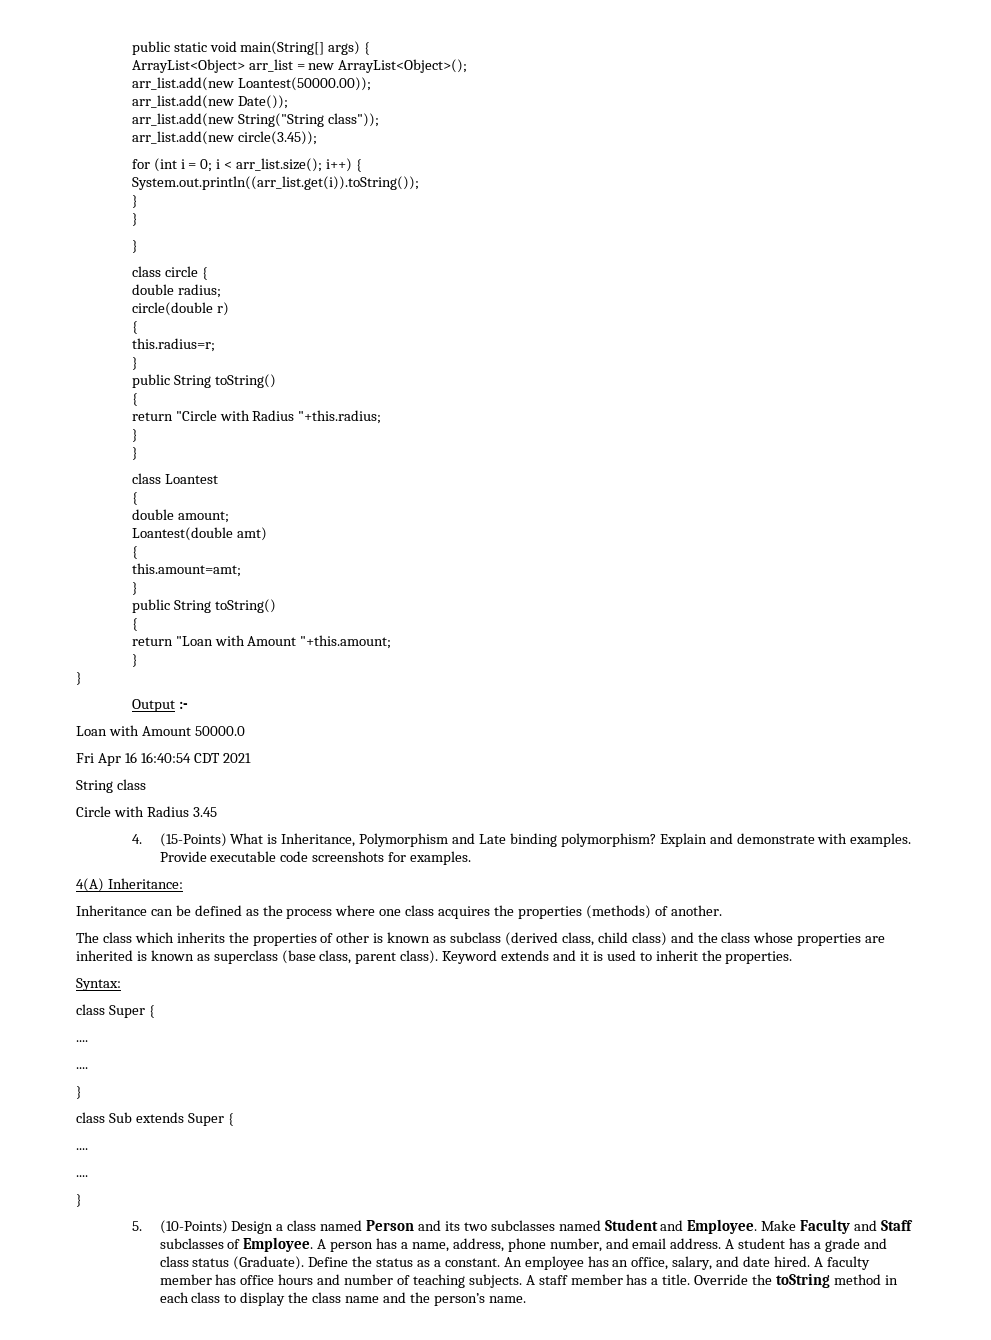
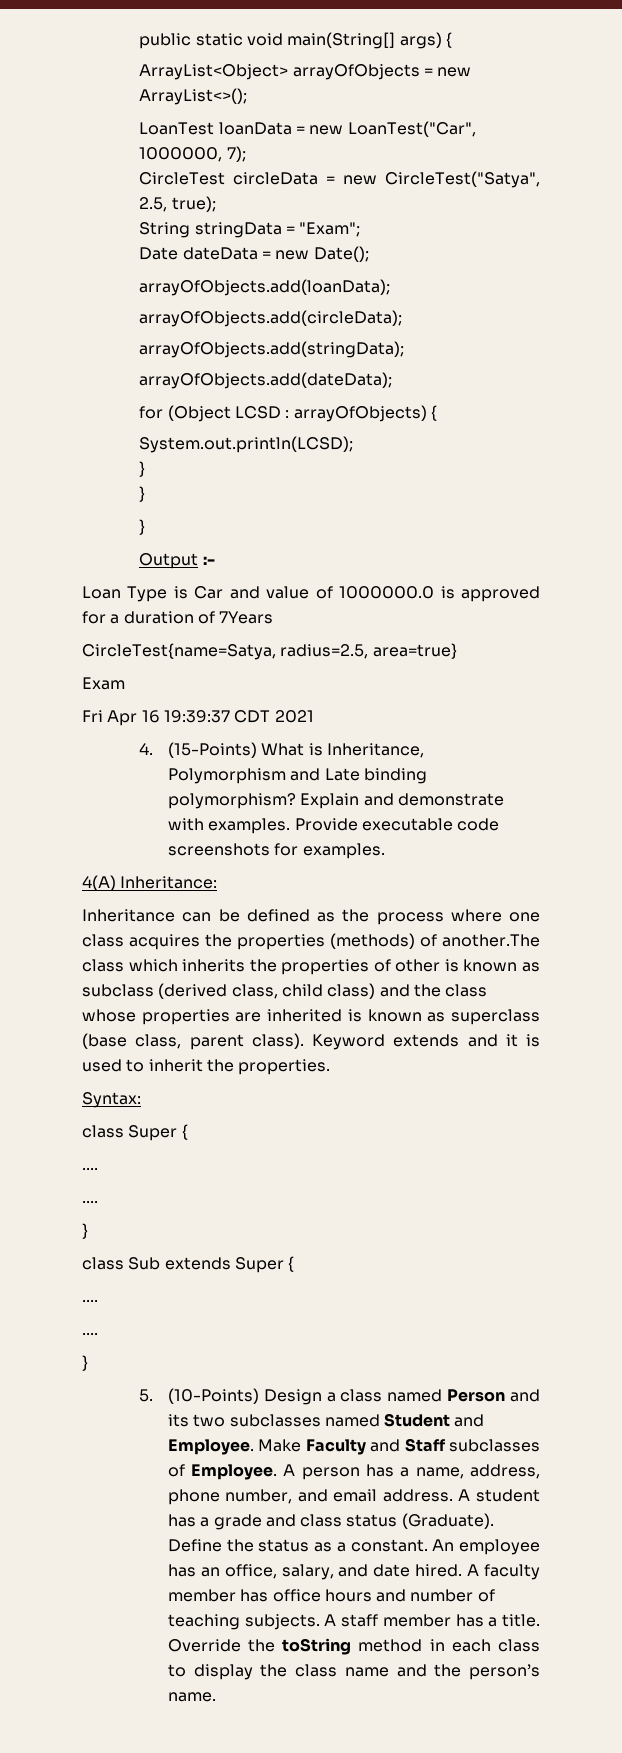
- ArrayList<Object> arr_list = new ArrayList<Object>();
- arr_list.add(new Loantest(50000.00));
- arr_list.add(new Date());
- arr_list.add(new String("String class"));
- arr_list.add(new circle(3.45));
- for (int i = 0; i < arr_list.size(); i++) {
- System.out.println((arr_list.get(i)).toString());
+ ArrayList<Object> arrayOfObjects = new ArrayList<>();
+ LoanTest loanData = new LoanTest("Car", 1000000, 7);
+ CircleTest circleData = new CircleTest("Satya", 2.5, true);
+ String stringData = "Exam";
+ Date dateData = new Date();
+ arrayOfObjects.add(loanData);
+ arrayOfObjects.add(circleData);
+ arrayOfObjects.add(stringData);
+ arrayOfObjects.add(dateData);
+ for (Object LCSD : arrayOfObjects) {
+ System.out.println(LCSD);
- class circle {
- double radius;
- circle(double r)
- {
- this.radius=r;
- }
- public String toString()
- {
- return "Circle with Radius "+this.radius;
- }
- }
- class Loantest
- {
- double amount;
- Loantest(double amt)
- {
- this.amount=amt;
- }
- public String toString()
- {
- return "Loan with Amount "+this.amount;
- }
- }
  Output :-
- Loan with Amount 50000.0
+ Loan Type is Car and value of 1000000.0 is approved for a duration of 7Years
+ CircleTest{name=Satya, radius=2.5, area=true}
+ Exam
- Fri Apr 16 16:40:54 CDT 2021
+ Fri Apr 16 19:39:37 CDT 2021
- String class
- Circle with Radius 3.45
- Inheritance can be defined as the process where one class acquires the properties (methods) of another.
- The class which inherits the properties of other is known as subclass (derived class, child class) and the class whose properties are inherited is known as superclass (base class, parent class).
+ Inheritance can be defined as the process where one class acquires the properties (methods) of another.The class which inherits the properties of other is known as subclass (derived class, child class) and the class whose properties are inherited is known as superclass (base class, parent class).

